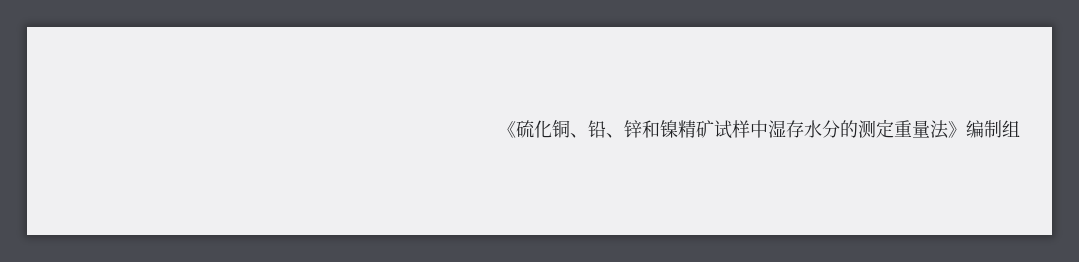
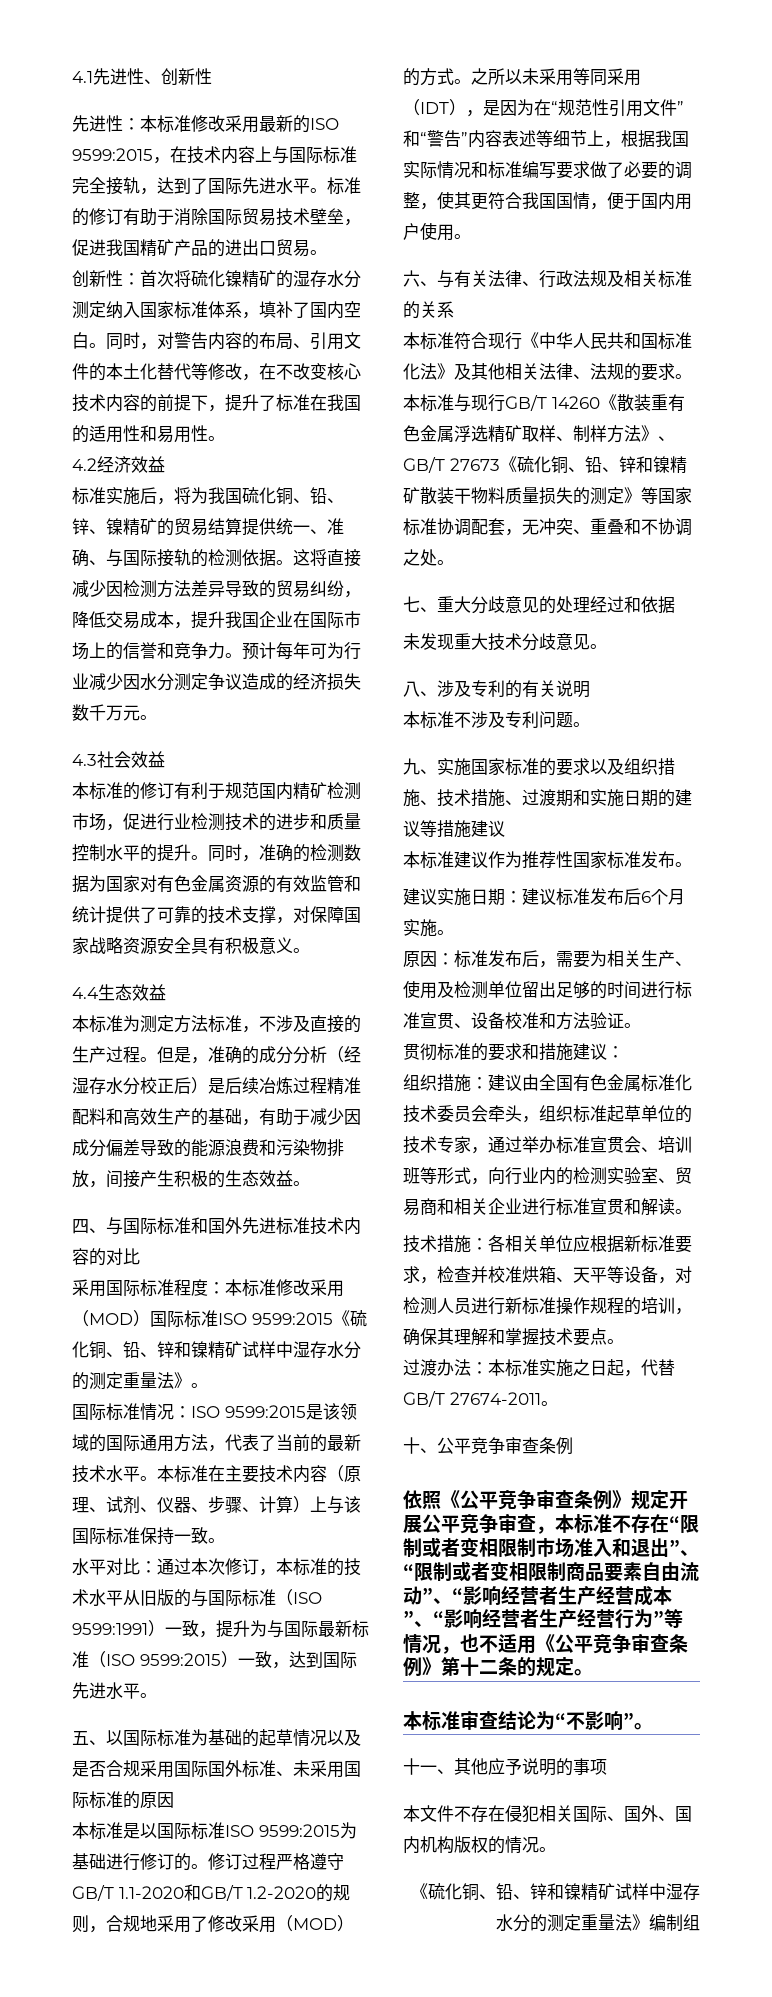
+ 4.1先进性、创新性
+ 先进性：本标准修改采用最新的ISO 9599:2015，在技术内容上与国际标准完全接轨，达到了国际先进水平。标准的修订有助于消除国际贸易技术壁垒，促进我国精矿产品的进出口贸易。
+ 创新性：首次将硫化镍精矿的湿存水分测定纳入国家标准体系，填补了国内空白。同时，对警告内容的布局、引用文件的本土化替代等修改，在不改变核心技术内容的前提下，提升了标准在我国的适用性和易用性。
+ 4.2经济效益
+ 标准实施后，将为我国硫化铜、铅、锌、镍精矿的贸易结算提供统一、准确、与国际接轨的检测依据。这将直接减少因检测方法差异导致的贸易纠纷，降低交易成本，提升我国企业在国际市场上的信誉和竞争力。预计每年可为行业减少因水分测定争议造成的经济损失数千万元。
+ 4.3社会效益
+ 本标准的修订有利于规范国内精矿检测市场，促进行业检测技术的进步和质量控制水平的提升。同时，准确的检测数据为国家对有色金属资源的有效监管和统计提供了可靠的技术支撑，对保障国家战略资源安全具有积极意义。
+ 4.4生态效益
+ 本标准为测定方法标准，不涉及直接的生产过程。但是，准确的成分分析（经湿存水分校正后）是后续冶炼过程精准配料和高效生产的基础，有助于减少因成分偏差导致的能源浪费和污染物排放，间接产生积极的生态效益。
+ 四、与国际标准和国外先进标准技术内容的对比
+ 采用国际标准程度：本标准修改采用（MOD）国际标准ISO 9599:2015《硫化铜、铅、锌和镍精矿试样中湿存水分的测定重量法》。
+ 国际标准情况：ISO 9599:2015是该领域的国际通用方法，代表了当前的最新技术水平。本标准在主要技术内容（原理、试剂、仪器、步骤、计算）上与该国际标准保持一致。
+ 水平对比：通过本次修订，本标准的技术水平从旧版的与国际标准（ISO 9599:1991）一致，提升为与国际最新标准（ISO 9599:2015）一致，达到国际先进水平。
+ 五、以国际标准为基础的起草情况以及是否合规采用国际国外标准、未采用国际标准的原因
+ 本标准是以国际标准ISO 9599:2015为基础进行修订的。修订过程严格遵守GB/T 1.1-2020和GB/T 1.2-2020的规则，合规地采用了修改采用（MOD）的方式。之所以未采用等同采用（IDT），是因为在“规范性引用文件”和“警告”内容表述等细节上，根据我国实际情况和标准编写要求做了必要的调整，使其更符合我国国情，便于国内用户使用。
+ 六、与有关法律、行政法规及相关标准的关系
+ 本标准符合现行《中华人民共和国标准化法》及其他相关法律、法规的要求。本标准与现行GB/T 14260《散装重有色金属浮选精矿取样、制样方法》、GB/T 27673《硫化铜、铅、锌和镍精矿散装干物料质量损失的测定》等国家标准协调配套，无冲突、重叠和不协调之处。
+ 七、重大分歧意见的处理经过和依据
+ 未发现重大技术分歧意见。
+ 八、涉及专利的有关说明
+ 本标准不涉及专利问题。
+ 九、实施国家标准的要求以及组织措施、技术措施、过渡期和实施日期的建议等措施建议
+ 本标准建议作为推荐性国家标准发布。
+ 建议实施日期：建议标准发布后6个月实施。
+ 原因：标准发布后，需要为相关生产、使用及检测单位留出足够的时间进行标准宣贯、设备校准和方法验证。
+ 贯彻标准的要求和措施建议：
+ 组织措施：建议由全国有色金属标准化技术委员会牵头，组织标准起草单位的技术专家，通过举办标准宣贯会、培训班等形式，向行业内的检测实验室、贸易商和相关企业进行标准宣贯和解读。
+ 技术措施：各相关单位应根据新标准要求，检查并校准烘箱、天平等设备，对检测人员进行新标准操作规程的培训，确保其理解和掌握技术要点。
+ 过渡办法：本标准实施之日起，代替GB/T 27674-2011。
+ 十、公平竞争审查条例
+ 依照《公平竞争审查条例》规定开展公平竞争审查，本标准不存在“限制或者变相限制市场准入和退出”、“限制或者变相限制商品要素自由流动”、“影响经营者生产经营成本”、“影响经营者生产经营行为”等情况，也不适用《公平竞争审查条例》第十二条的规定。
+ 本标准审查结论为“不影响”。
+ 十一、其他应予说明的事项
+ 本文件不存在侵犯相关国际、国外、国内机构版权的情况。

